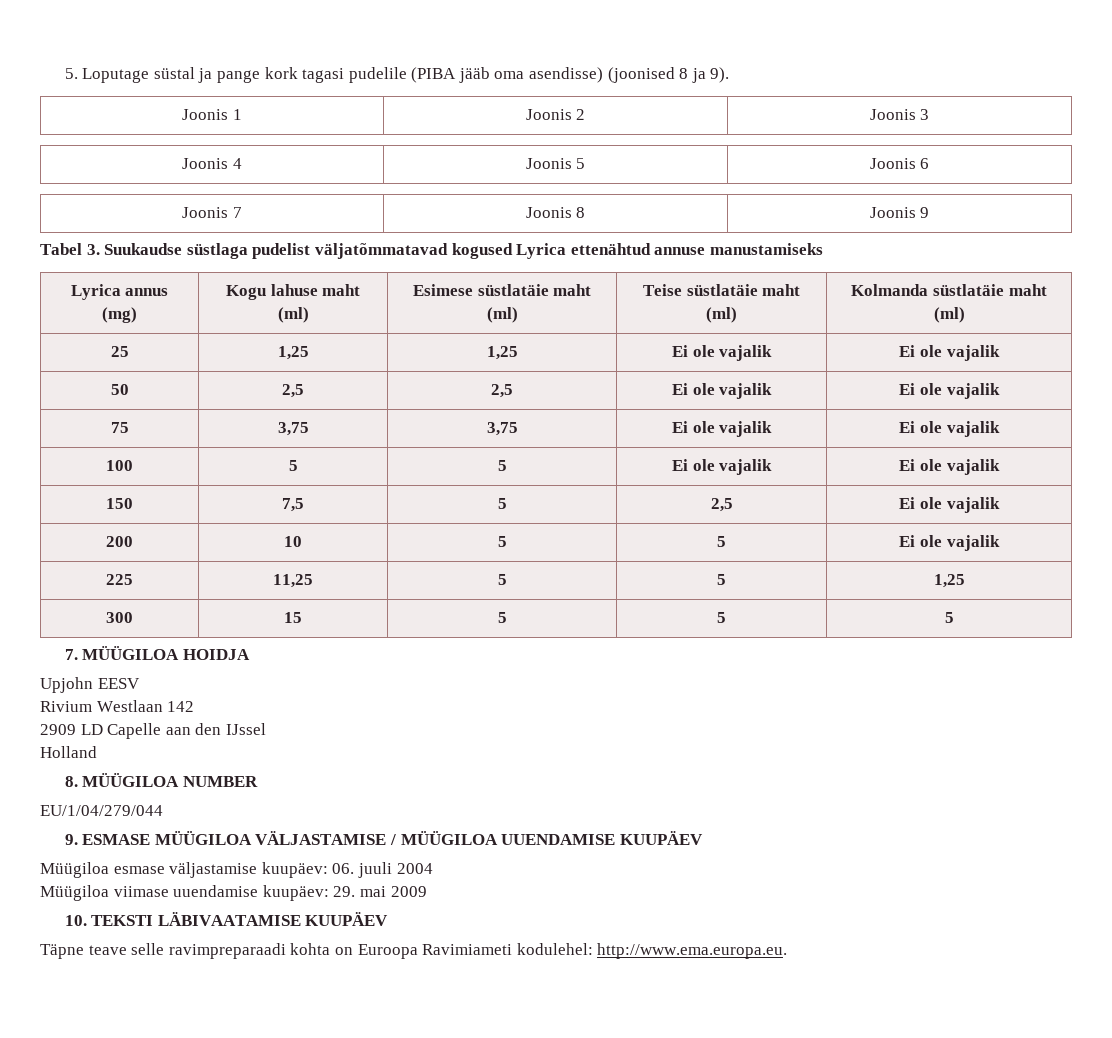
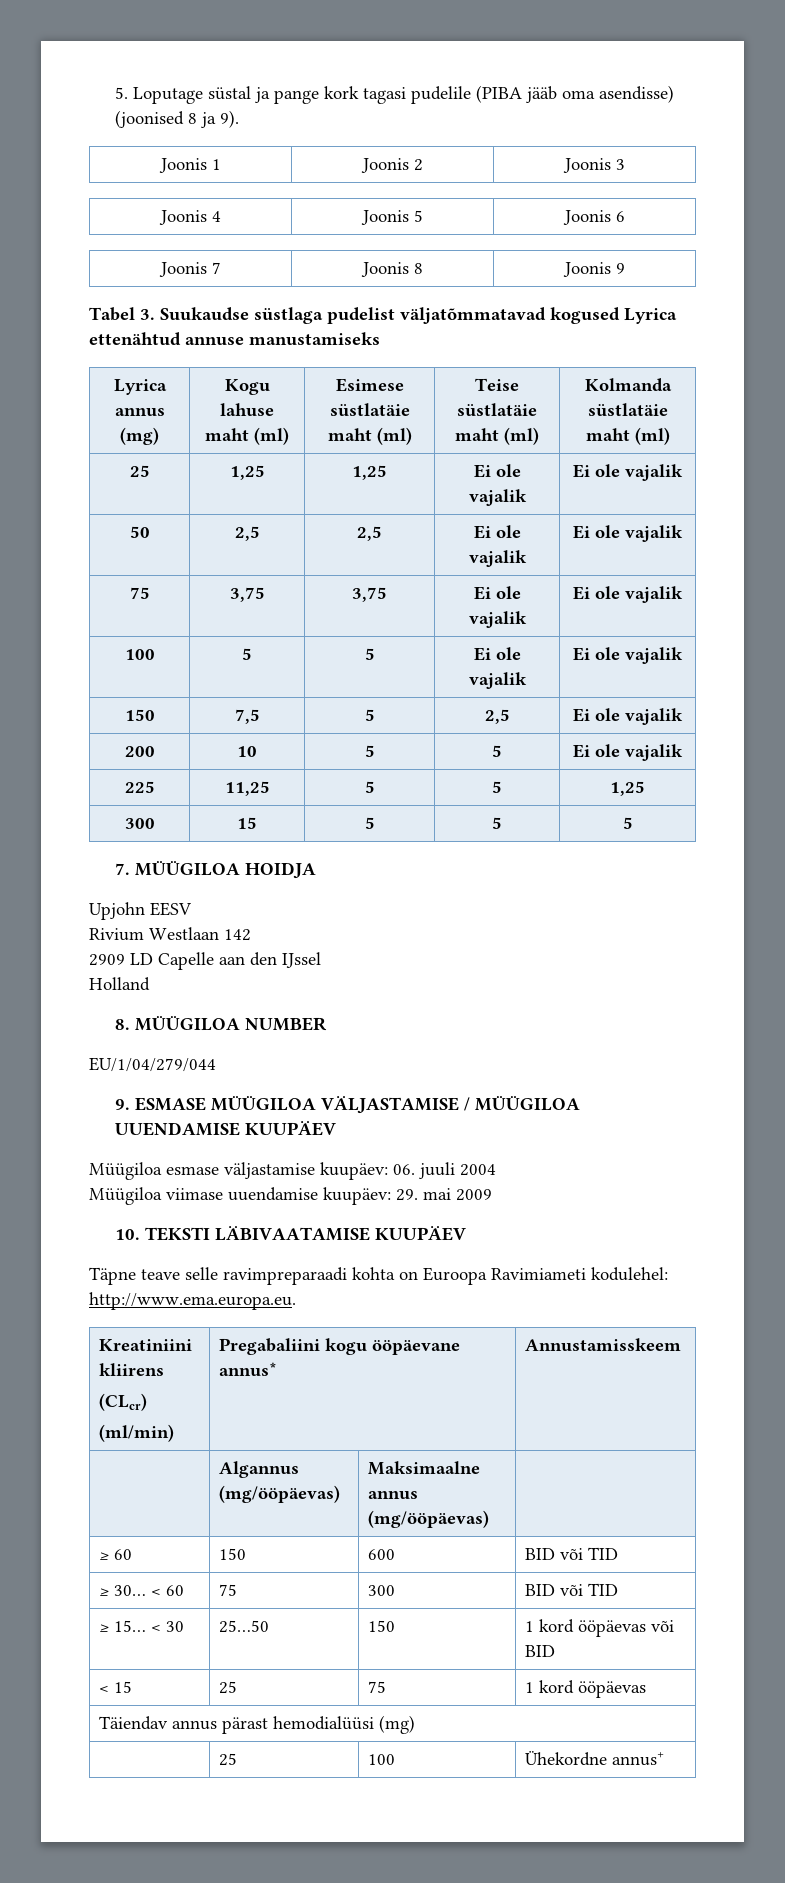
+ Kreatiniini kliirens
+ (CLcr)
+ (ml/min) | Pregabaliini kogu ööpäevane annus* | Annustamisskeem
+ | Algannus (mg/ööpäevas) | Maksimaalne annus (mg/ööpäevas) |
+ ≥ 60 | 150 | 600 | BID või TID
+ ≥ 30… < 60 | 75 | 300 | BID või TID
+ ≥ 15… < 30 | 25…50 | 150 | 1 kord ööpäevas või BID
+ < 15 | 25 | 75 | 1 kord ööpäevas
+ Täiendav annus pärast hemodialüüsi (mg)
+ | 25 | 100 | Ühekordne annus+

